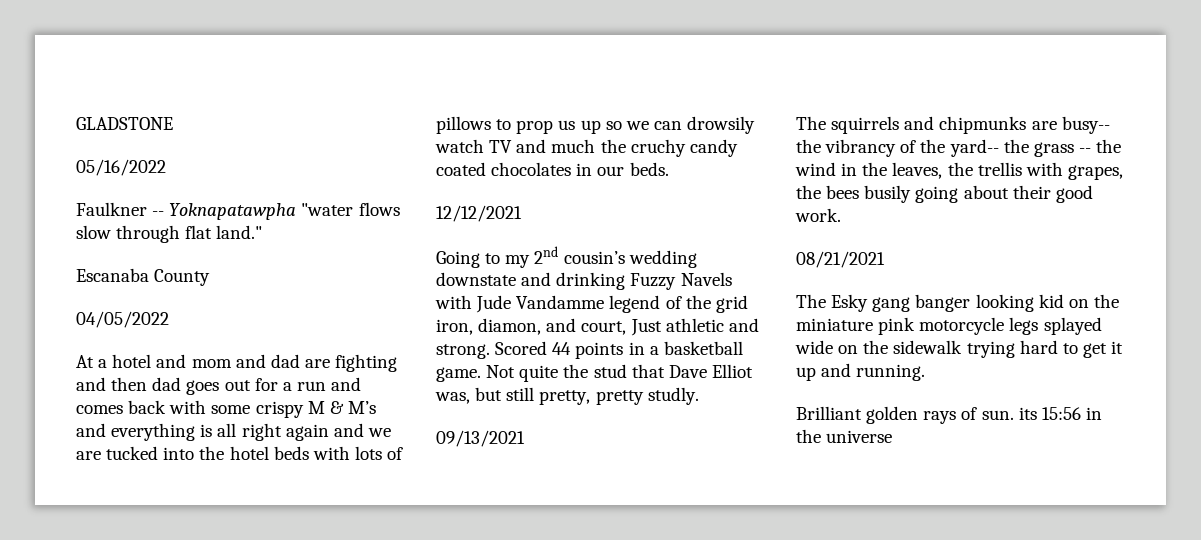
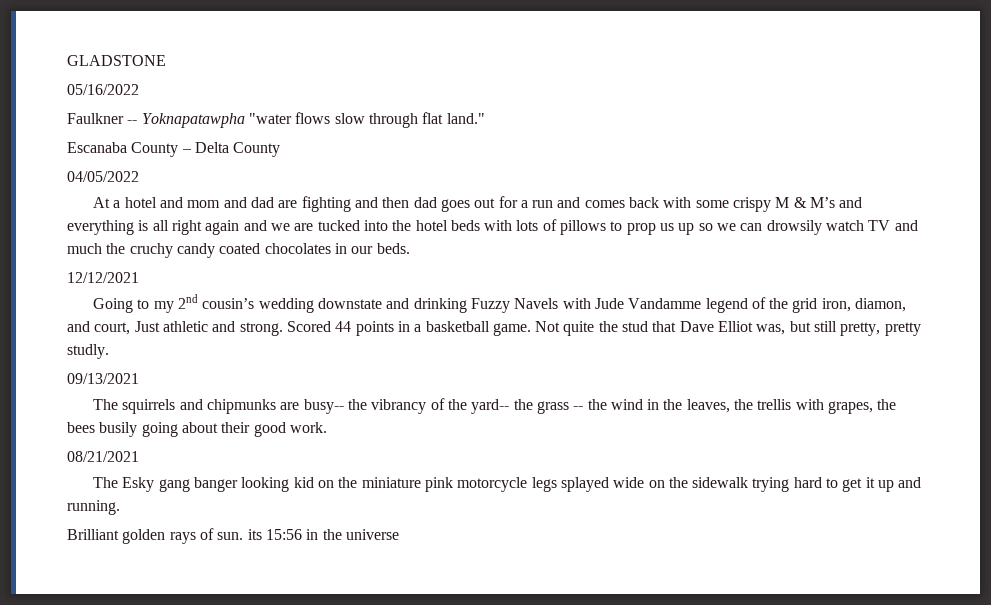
- Escanaba County
+ Escanaba County – Delta County

